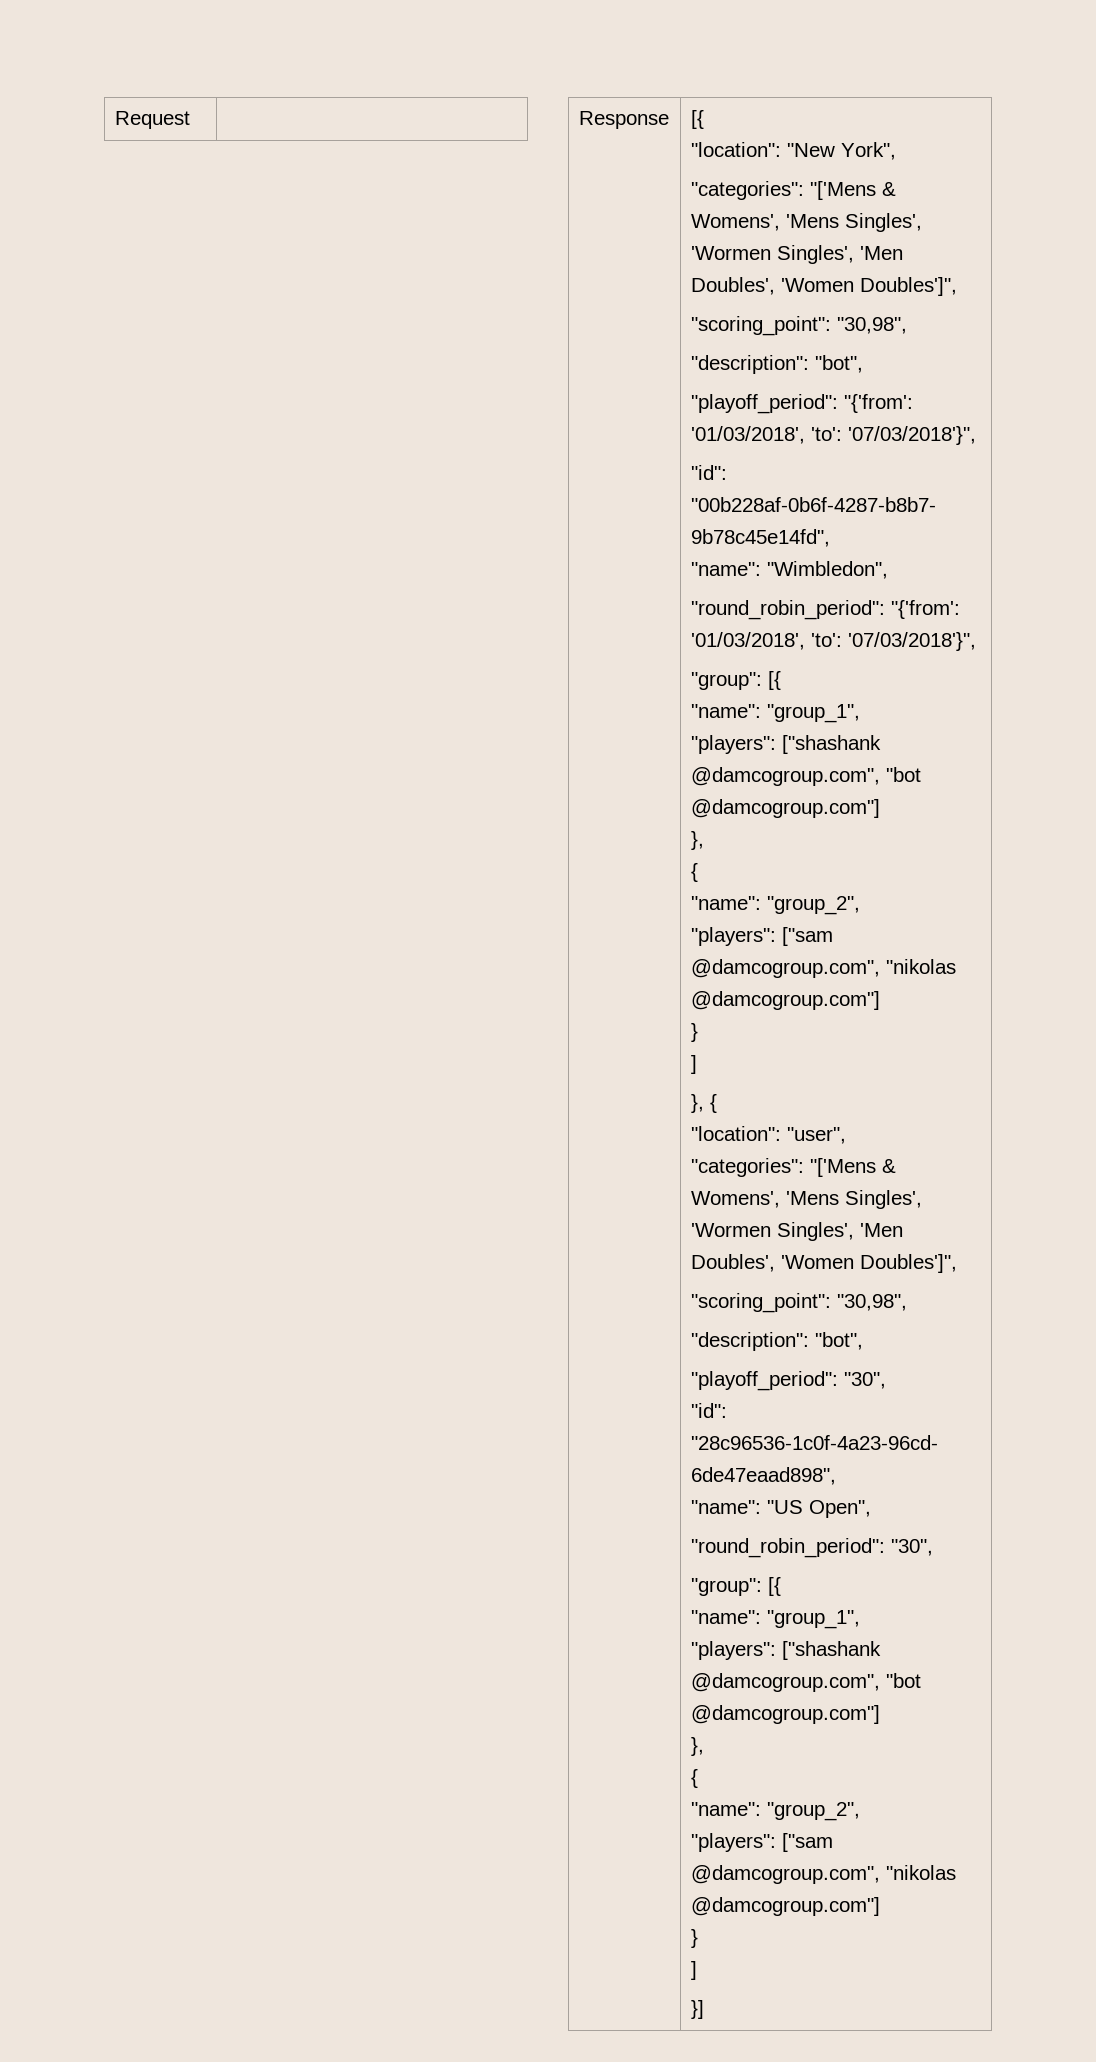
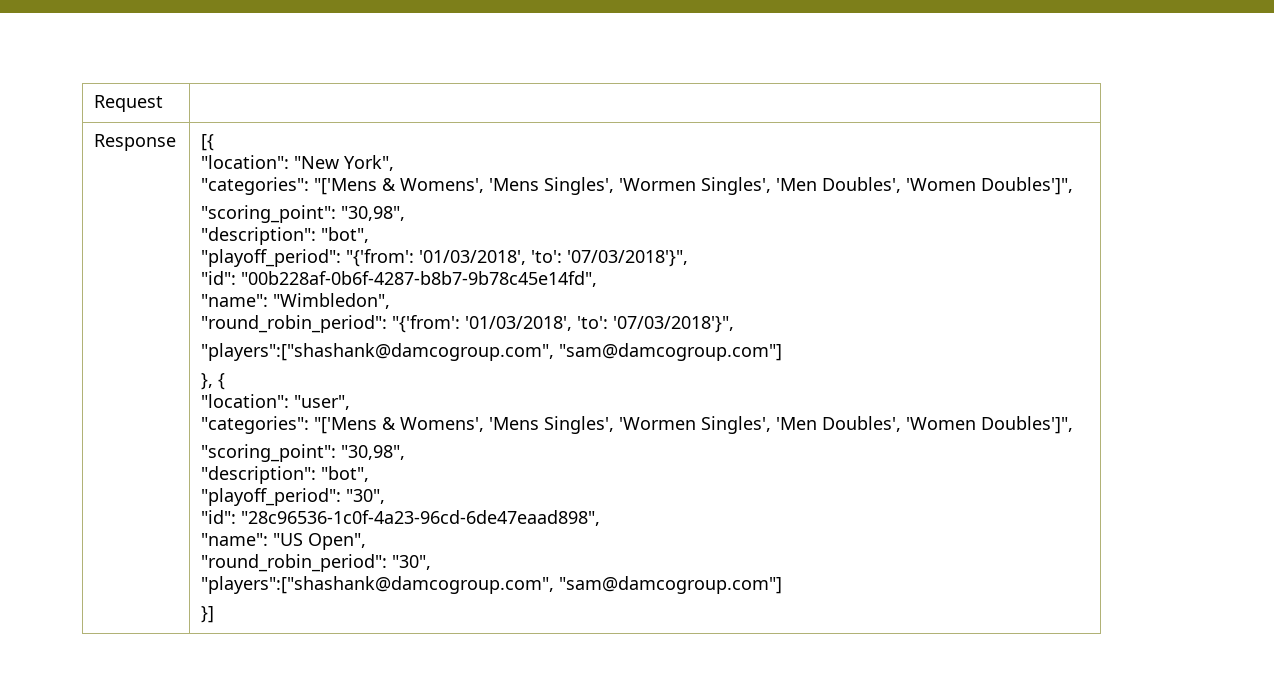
  "round_robin_period": "{'from': '01/03/2018', 'to': '07/03/2018'}",
- "group": [{
- "name": "group_1",
- "players": ["shashank @damcogroup.com", "bot @damcogroup.com"]
- },
- {
- "name": "group_2",
- "players": ["sam @damcogroup.com", "nikolas @damcogroup.com"]
- }
- ]
+ "players":["shashank@damcogroup.com", "sam@damcogroup.com"]
  "round_robin_period": "30",
- "group": [{
- "name": "group_1",
- "players": ["shashank @damcogroup.com", "bot @damcogroup.com"]
- },
- {
- "name": "group_2",
- "players": ["sam @damcogroup.com", "nikolas @damcogroup.com"]
- }
- ]
+ "players":["shashank@damcogroup.com", "sam@damcogroup.com"]

